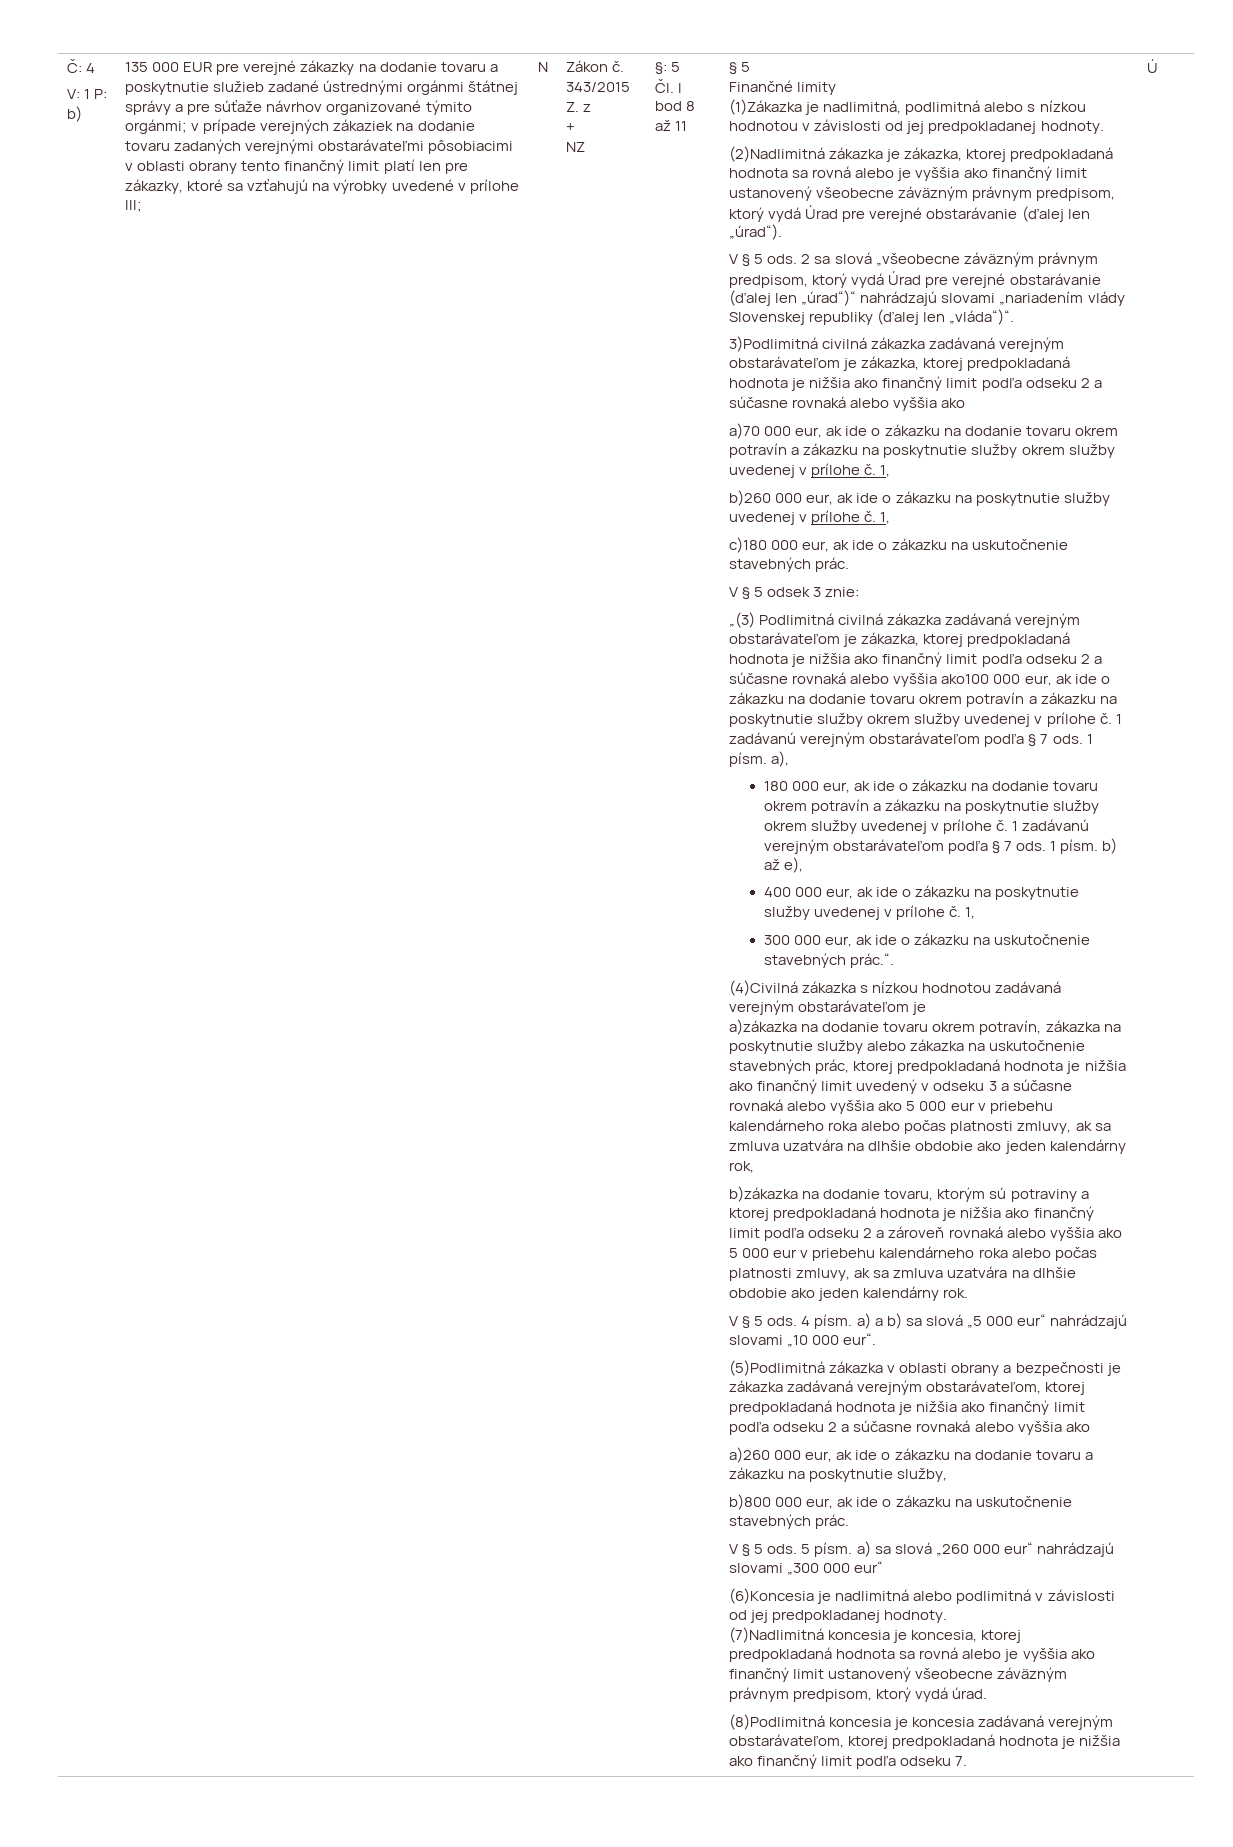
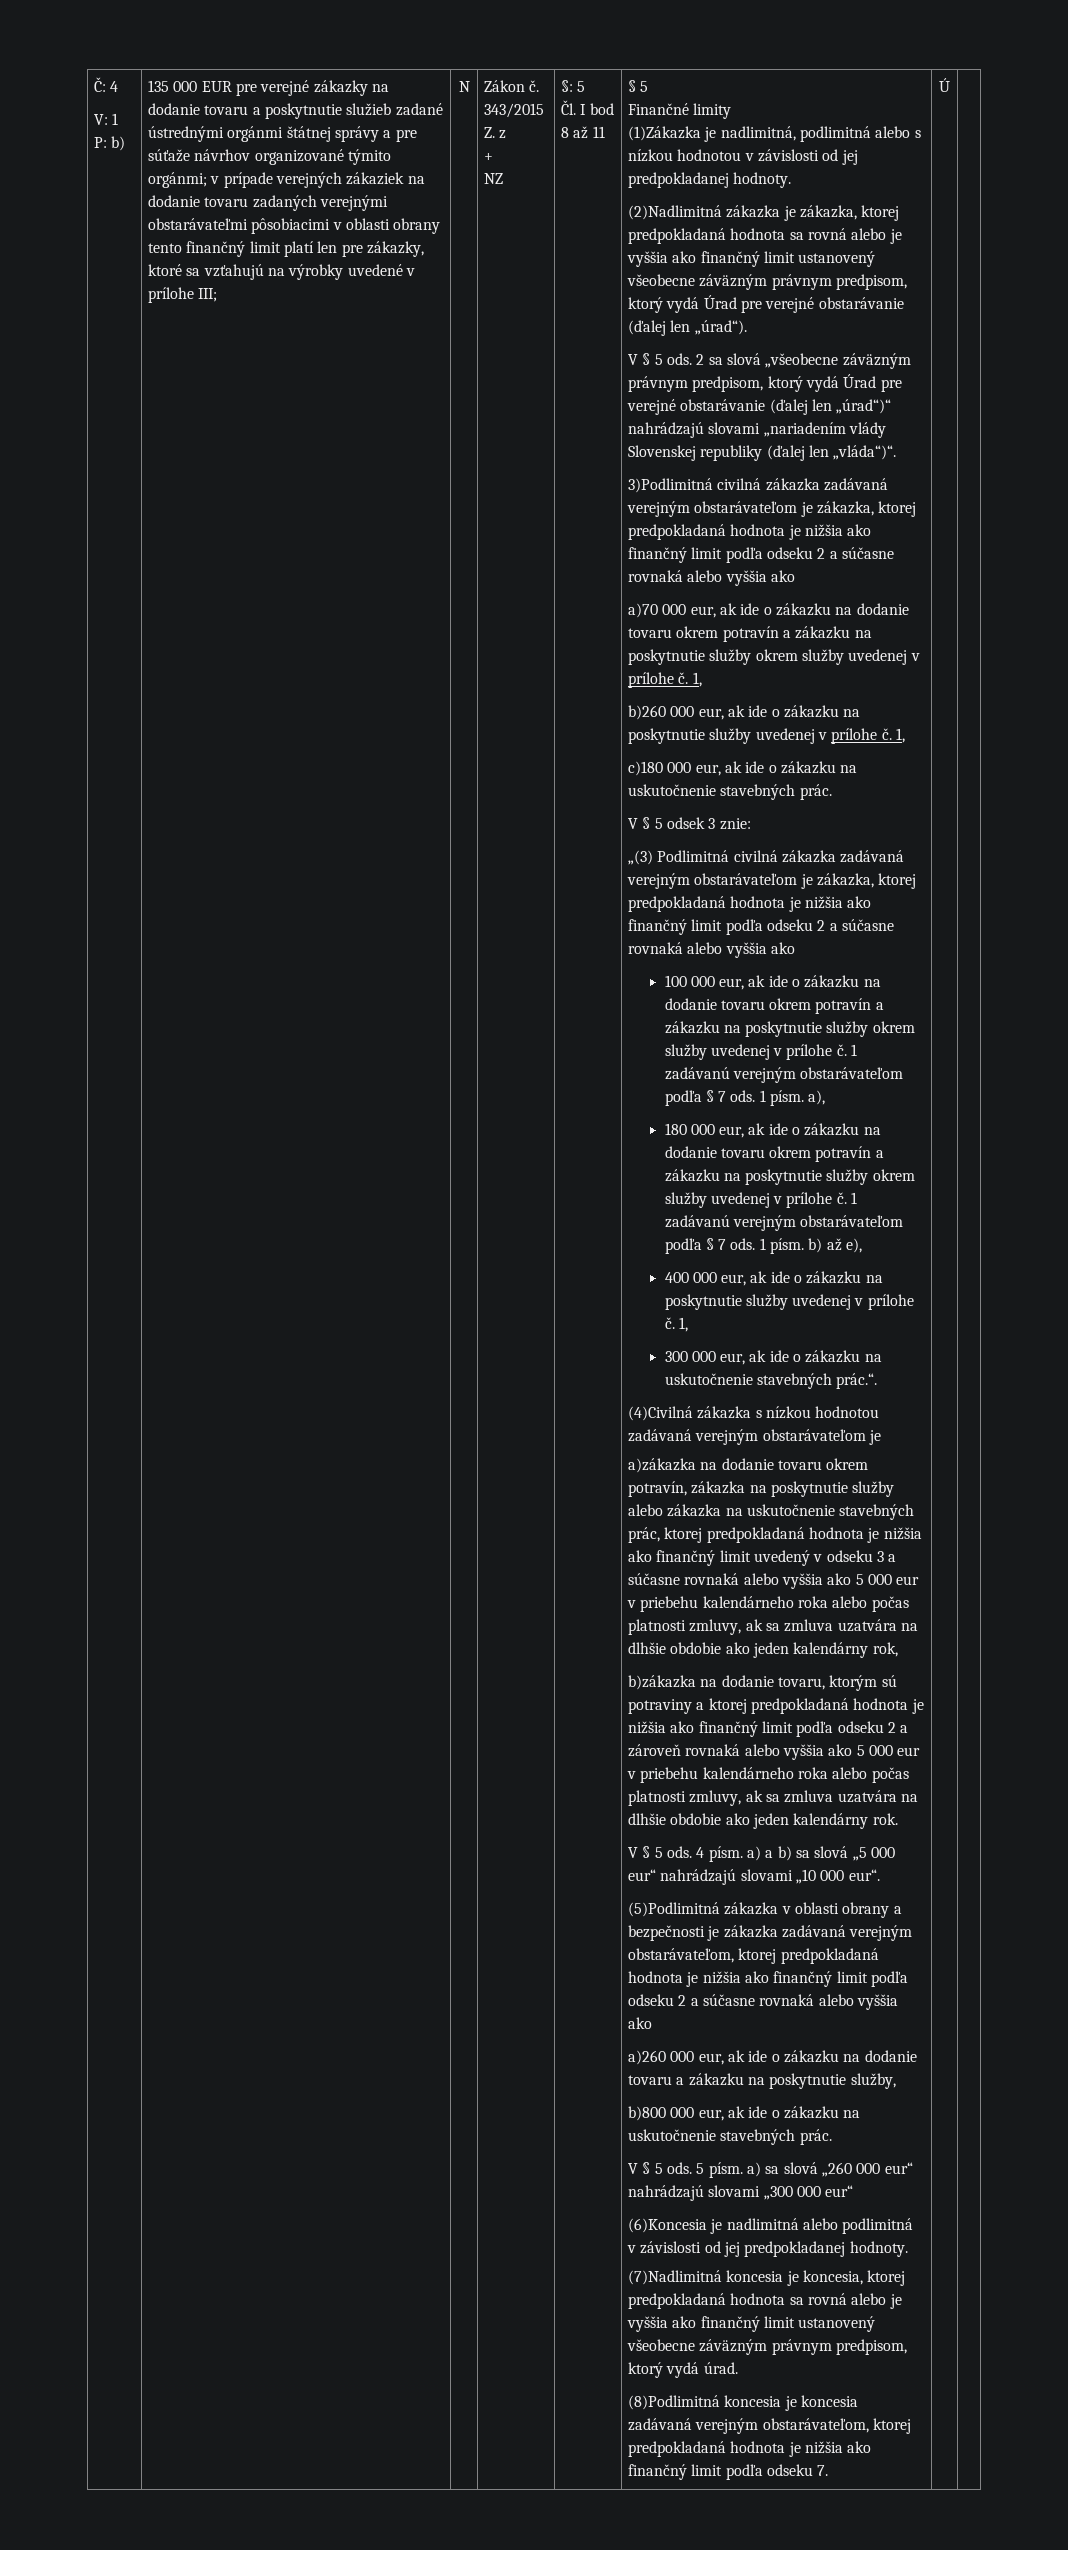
- „(3) Podlimitná civilná zákazka zadávaná verejným obstarávateľom je zákazka, ktorej predpokladaná hodnota je nižšia ako finančný limit podľa odseku 2 a súčasne rovnaká alebo vyššia ako100 000 eur, ak ide o zákazku na dodanie tovaru okrem potravín a zákazku na poskytnutie služby okrem služby uvedenej v prílohe č.
+ „(3) Podlimitná civilná zákazka zadávaná verejným obstarávateľom je zákazka, ktorej predpokladaná hodnota je nižšia ako finančný limit podľa odseku 2 a súčasne rovnaká alebo vyššia ako
+ 100 000 eur, ak ide o zákazku na dodanie tovaru okrem potravín a zákazku na poskytnutie služby okrem služby uvedenej v prílohe č.

